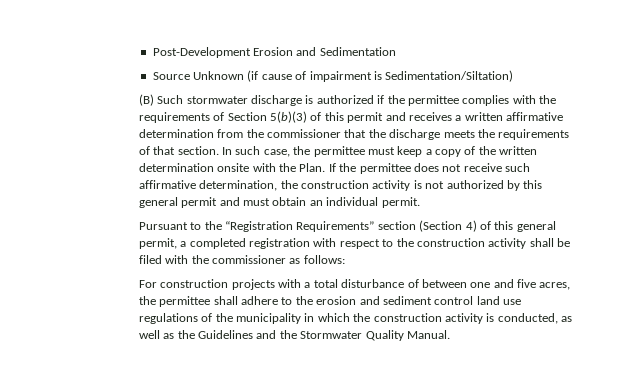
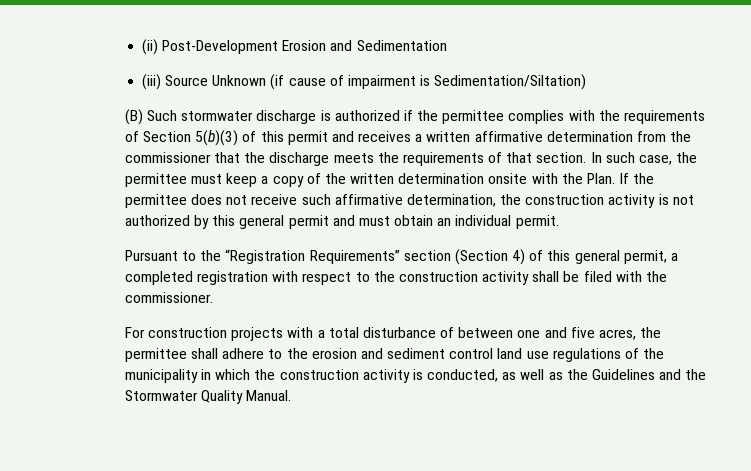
- Post-Development Erosion and Sedimentation
+ (ii) Post-Development Erosion and Sedimentation
- Source Unknown (if cause of impairment is Sedimentation/Siltation)
+ (iii) Source Unknown (if cause of impairment is Sedimentation/Siltation)
- Pursuant to the “Registration Requirements” section (Section 4) of this general permit, a completed registration with respect to the construction activity shall be filed with the commissioner as follows:
+ Pursuant to the “Registration Requirements” section (Section 4) of this general permit, a completed registration with respect to the construction activity shall be filed with the commissioner.

